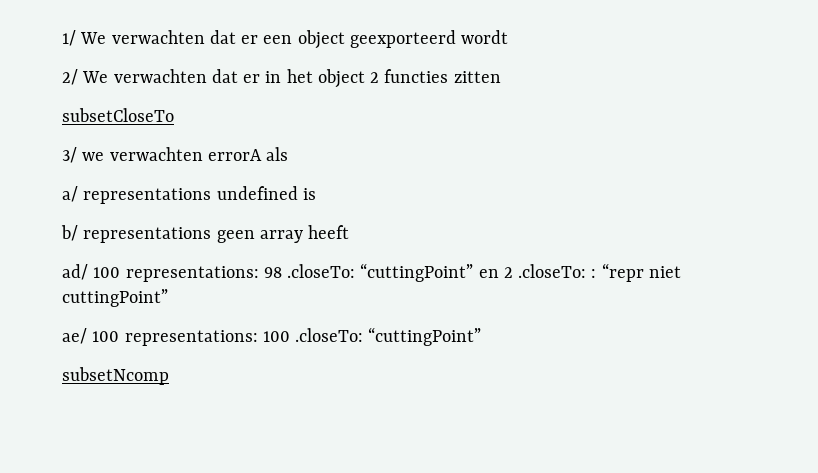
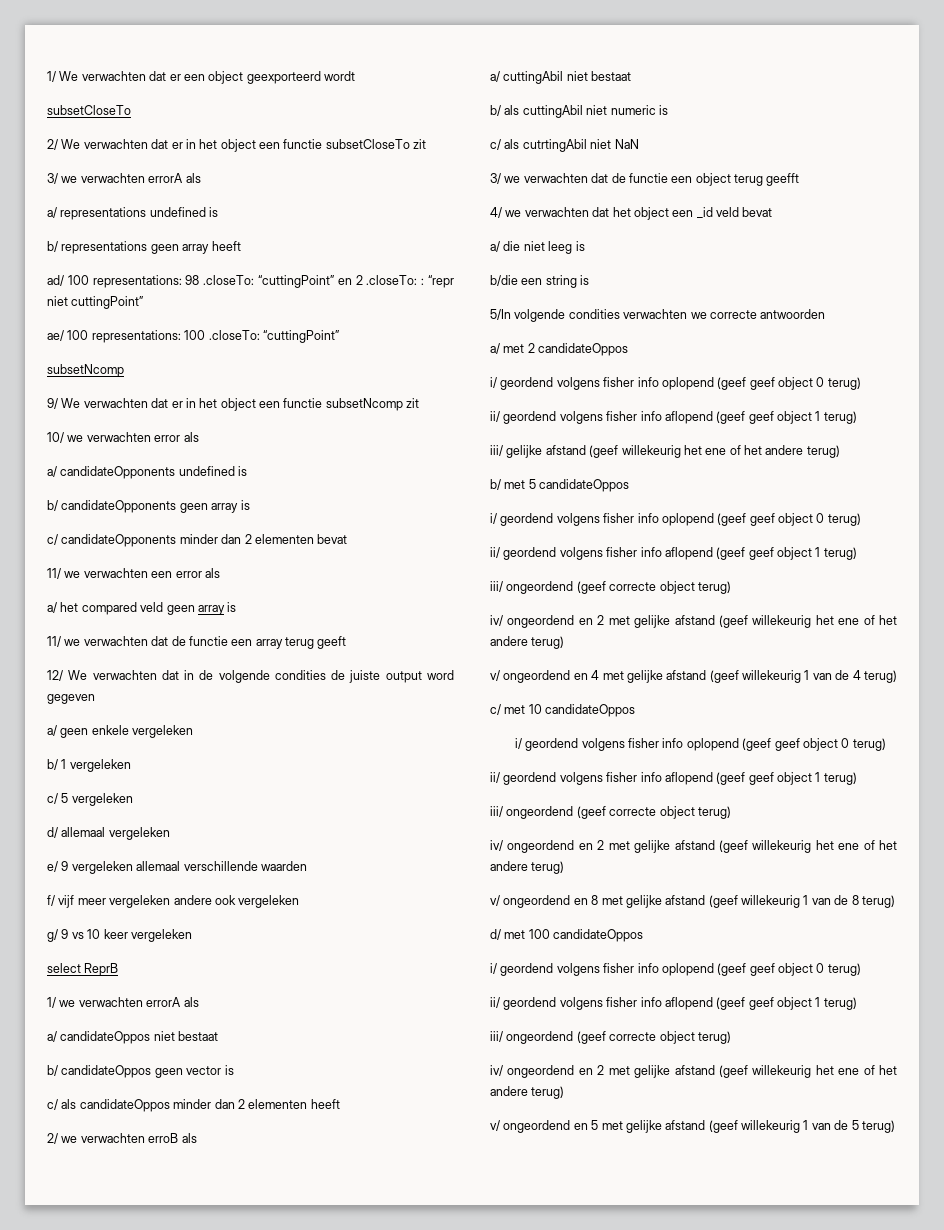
  1/ We verwachten dat er een object geexporteerd wordt
+ subsetCloseTo
- 2/ We verwachten dat er in het object 2 functies zitten
- subsetCloseTo
+ 2/ We verwachten dat er in het object een functie subsetCloseTo zit
+ 9/ We verwachten dat er in het object een functie subsetNcomp zit
+ 10/ we verwachten error als
+ a/ candidateOpponents undefined is
+ b/ candidateOpponents geen array is
+ c/ candidateOpponents minder dan 2 elementen bevat
+ 11/ we verwachten een error als
+ a/ het compared veld geen array is
+ 11/ we verwachten dat de functie een array terug geeft
+ 12/ We verwachten dat in de volgende condities de juiste output word gegeven
+ a/ geen enkele vergeleken
+ b/ 1 vergeleken
+ c/ 5 vergeleken
+ d/ allemaal vergeleken
+ e/ 9 vergeleken allemaal verschillende waarden
+ f/ vijf meer vergeleken andere ook vergeleken
+ g/ 9 vs 10 keer vergeleken
+ select ReprB
+ 1/ we verwachten errorA als
+ a/ candidateOppos niet bestaat
+ b/ candidateOppos geen vector is
+ c/ als candidateOppos minder dan 2 elementen heeft
+ 2/ we verwachten erroB als
+ a/ cuttingAbil niet bestaat
+ b/ als cuttingAbil niet numeric is
+ c/ als cutrtingAbil niet NaN
+ 3/ we verwachten dat de functie een object terug geefft
+ 4/ we verwachten dat het object een _id veld bevat
+ a/ die niet leeg is
+ b/die een string is
+ 5/In volgende condities verwachten we correcte antwoorden
+ a/ met 2 candidateOppos
+ i/ geordend volgens fisher info oplopend (geef geef object 0 terug)
+ ii/ geordend volgens fisher info aflopend (geef geef object 1 terug)
+ iii/ gelijke afstand (geef willekeurig het ene of het andere terug)
+ b/ met 5 candidateOppos
+ i/ geordend volgens fisher info oplopend (geef geef object 0 terug)
+ ii/ geordend volgens fisher info aflopend (geef geef object 1 terug)
+ iii/ ongeordend (geef correcte object terug)
+ iv/ ongeordend en 2 met gelijke afstand (geef willekeurig het ene of het andere terug)
+ v/ ongeordend en 4 met gelijke afstand (geef willekeurig 1 van de 4 terug)
+ c/ met 10 candidateOppos
+ i/ geordend volgens fisher info oplopend (geef geef object 0 terug)
+ ii/ geordend volgens fisher info aflopend (geef geef object 1 terug)
+ iii/ ongeordend (geef correcte object terug)
+ iv/ ongeordend en 2 met gelijke afstand (geef willekeurig het ene of het andere terug)
+ v/ ongeordend en 8 met gelijke afstand (geef willekeurig 1 van de 8 terug)
+ d/ met 100 candidateOppos
+ i/ geordend volgens fisher info oplopend (geef geef object 0 terug)
+ ii/ geordend volgens fisher info aflopend (geef geef object 1 terug)
+ iii/ ongeordend (geef correcte object terug)
+ iv/ ongeordend en 2 met gelijke afstand (geef willekeurig het ene of het andere terug)
+ v/ ongeordend en 5 met gelijke afstand (geef willekeurig 1 van de 5 terug)

